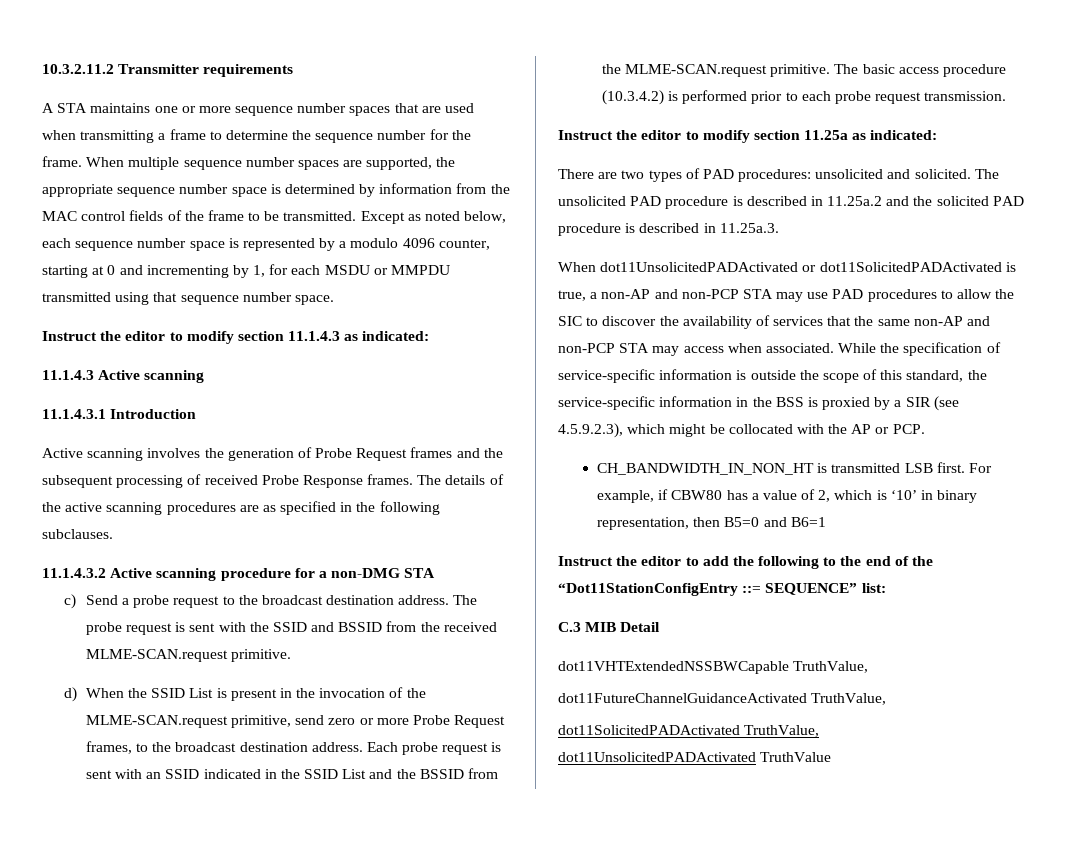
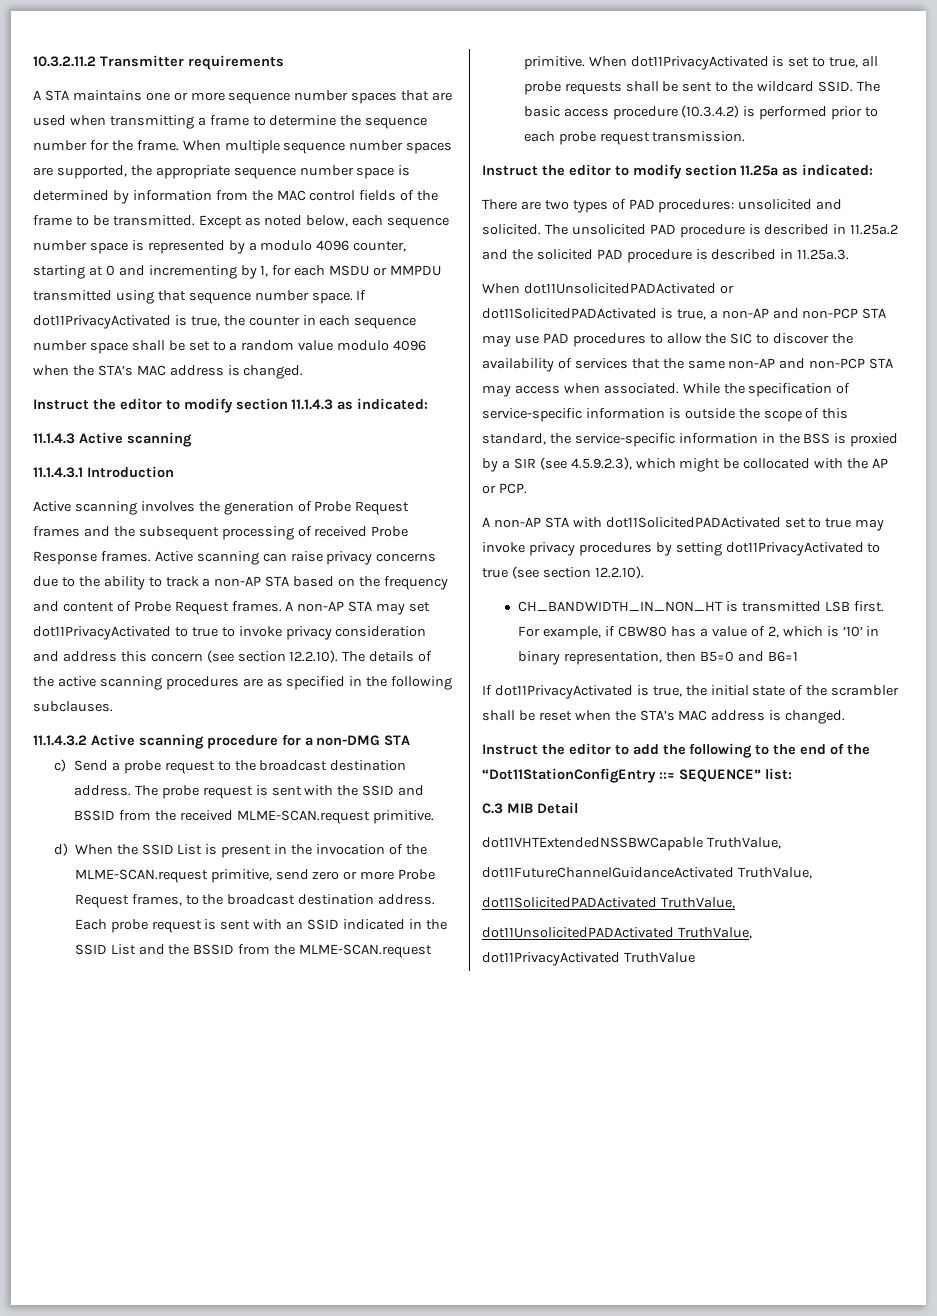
+ If dot11PrivacyActivated is true, the counter in each sequence number space shall be set to a random value modulo 4096 when the STA’s MAC address is changed.
- The details of the active scanning procedures are as specified in the following subclauses.
+ Active scanning can raise privacy concerns due to the ability to track a non-AP STA based on the frequency and content of Probe Request frames. A non-AP STA may set dot11PrivacyActivated to true to invoke privacy consideration and address this concern (see section 12.2.10). The details of the active scanning procedures are as specified in the following subclauses.
+ When dot11PrivacyActivated is set to true, all probe requests shall be sent to the wildcard SSID.
+ A non-AP STA with dot11SolicitedPADActivated set to true may invoke privacy procedures by setting dot11PrivacyActivated to true (see section 12.2.10).
+ If dot11PrivacyActivated is true, the initial state of the scrambler shall be reset when the STA’s MAC address is changed.
- dot11UnsolicitedPADActivated TruthValue
+ dot11UnsolicitedPADActivated TruthValue,
+ dot11PrivacyActivated TruthValue

